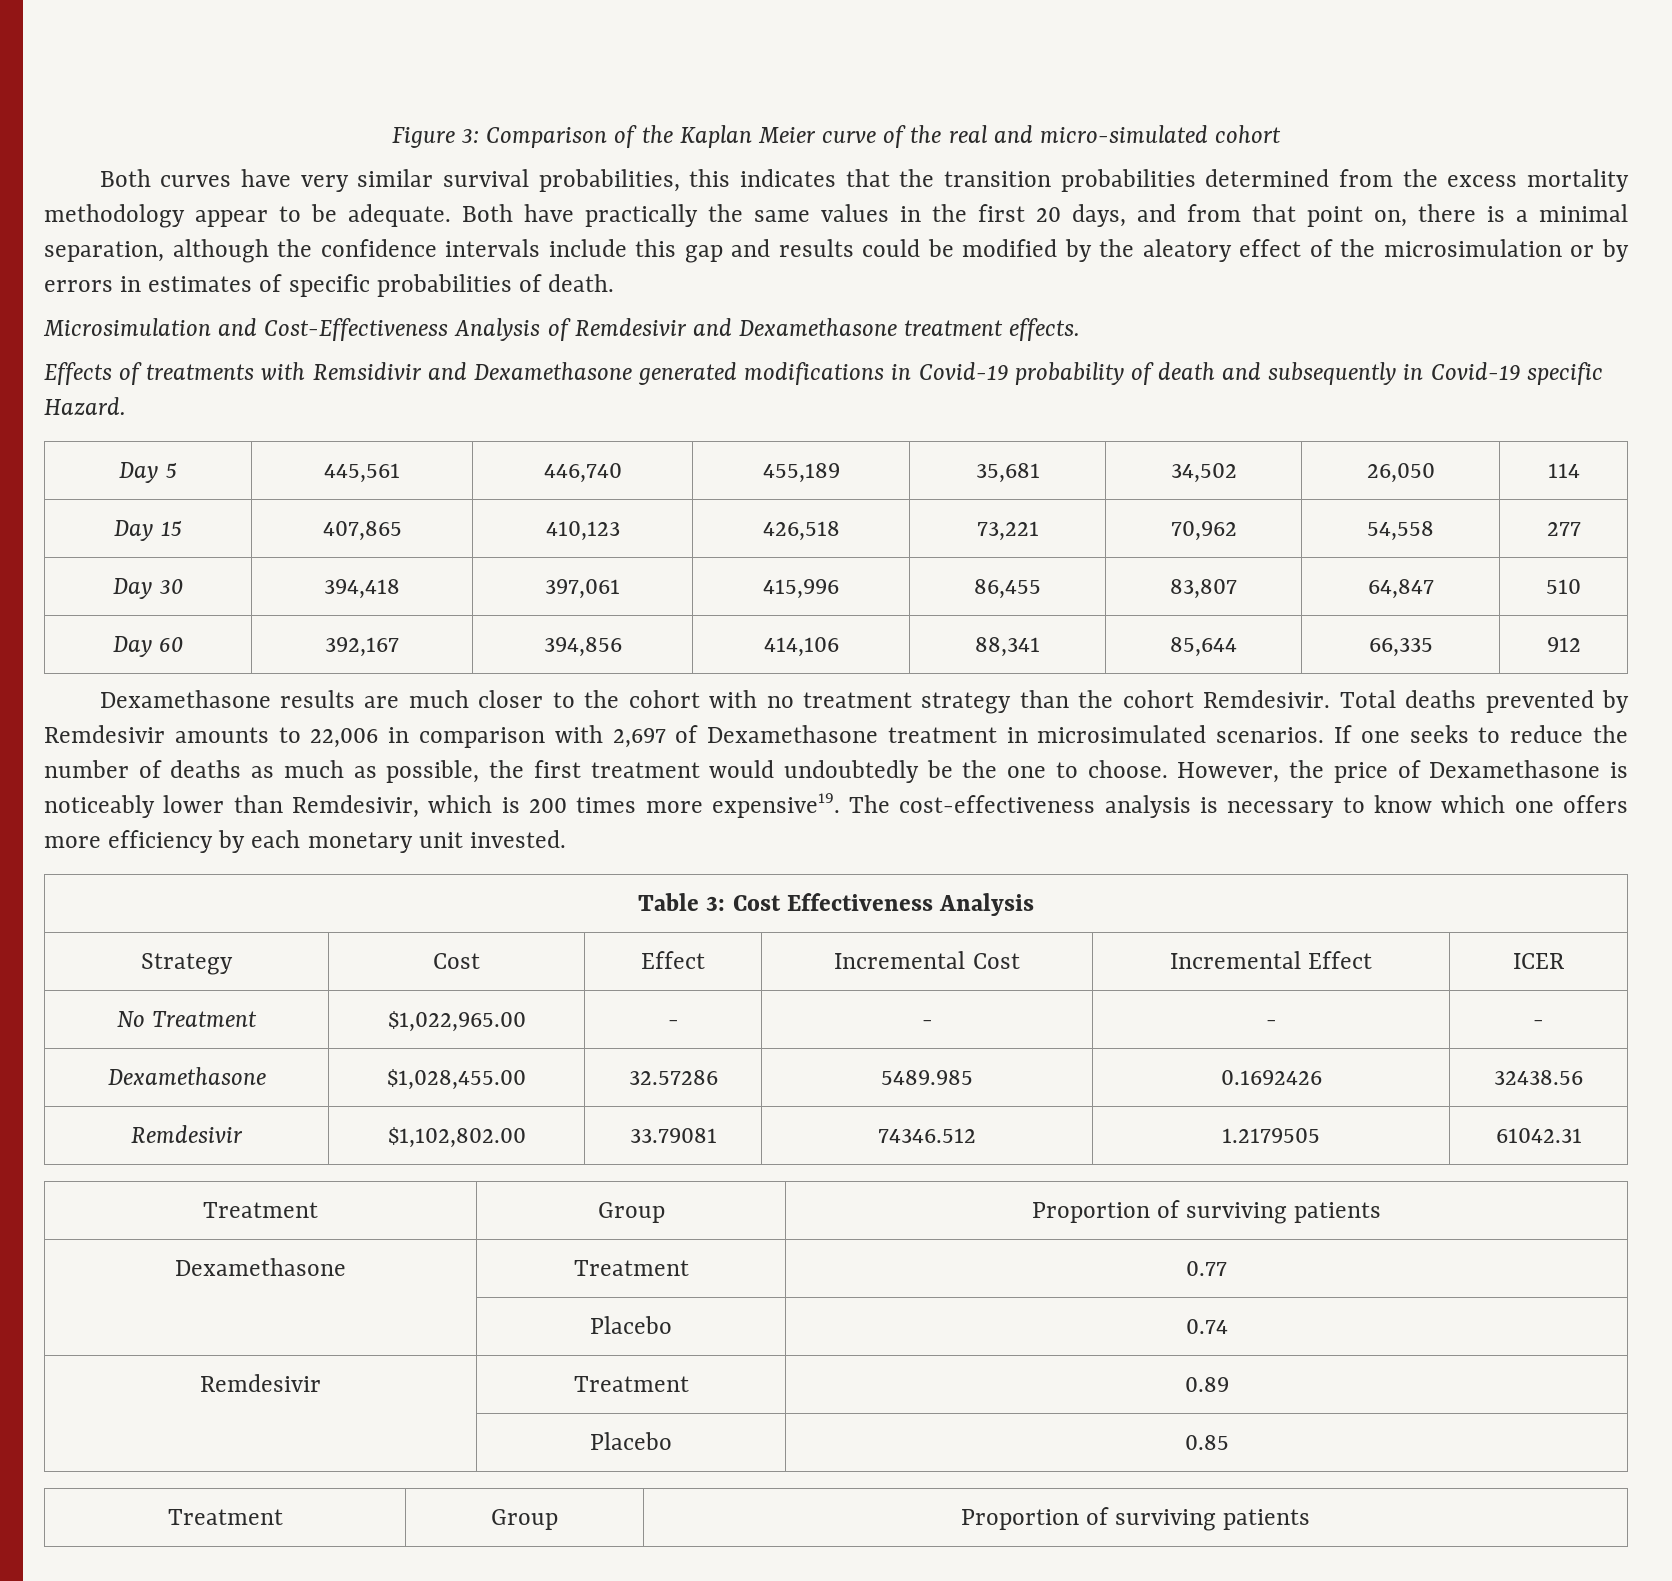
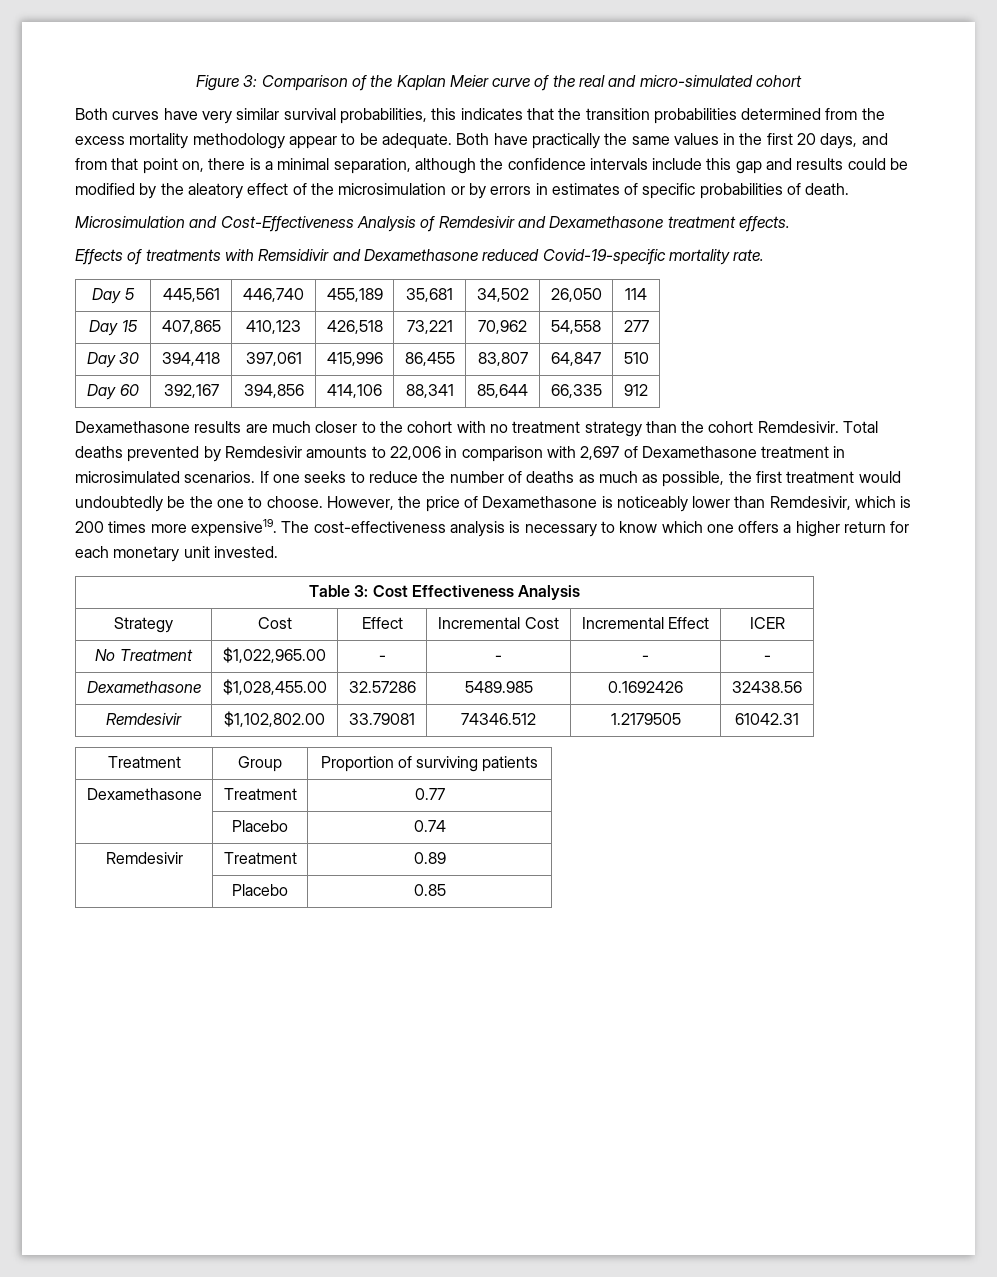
- Effects of treatments with Remsidivir and Dexamethasone generated modifications in Covid-19 probability of death and subsequently in Covid-19 specific Hazard.
+ Effects of treatments with Remsidivir and Dexamethasone reduced Covid-19-specific mortality rate.
- The cost-effectiveness analysis is necessary to know which one offers more efficiency by each monetary unit invested.
+ The cost-effectiveness analysis is necessary to know which one offers a higher return for each monetary unit invested.
  | Placebo | 0.85
- Treatment | Group | Proportion of surviving patients

